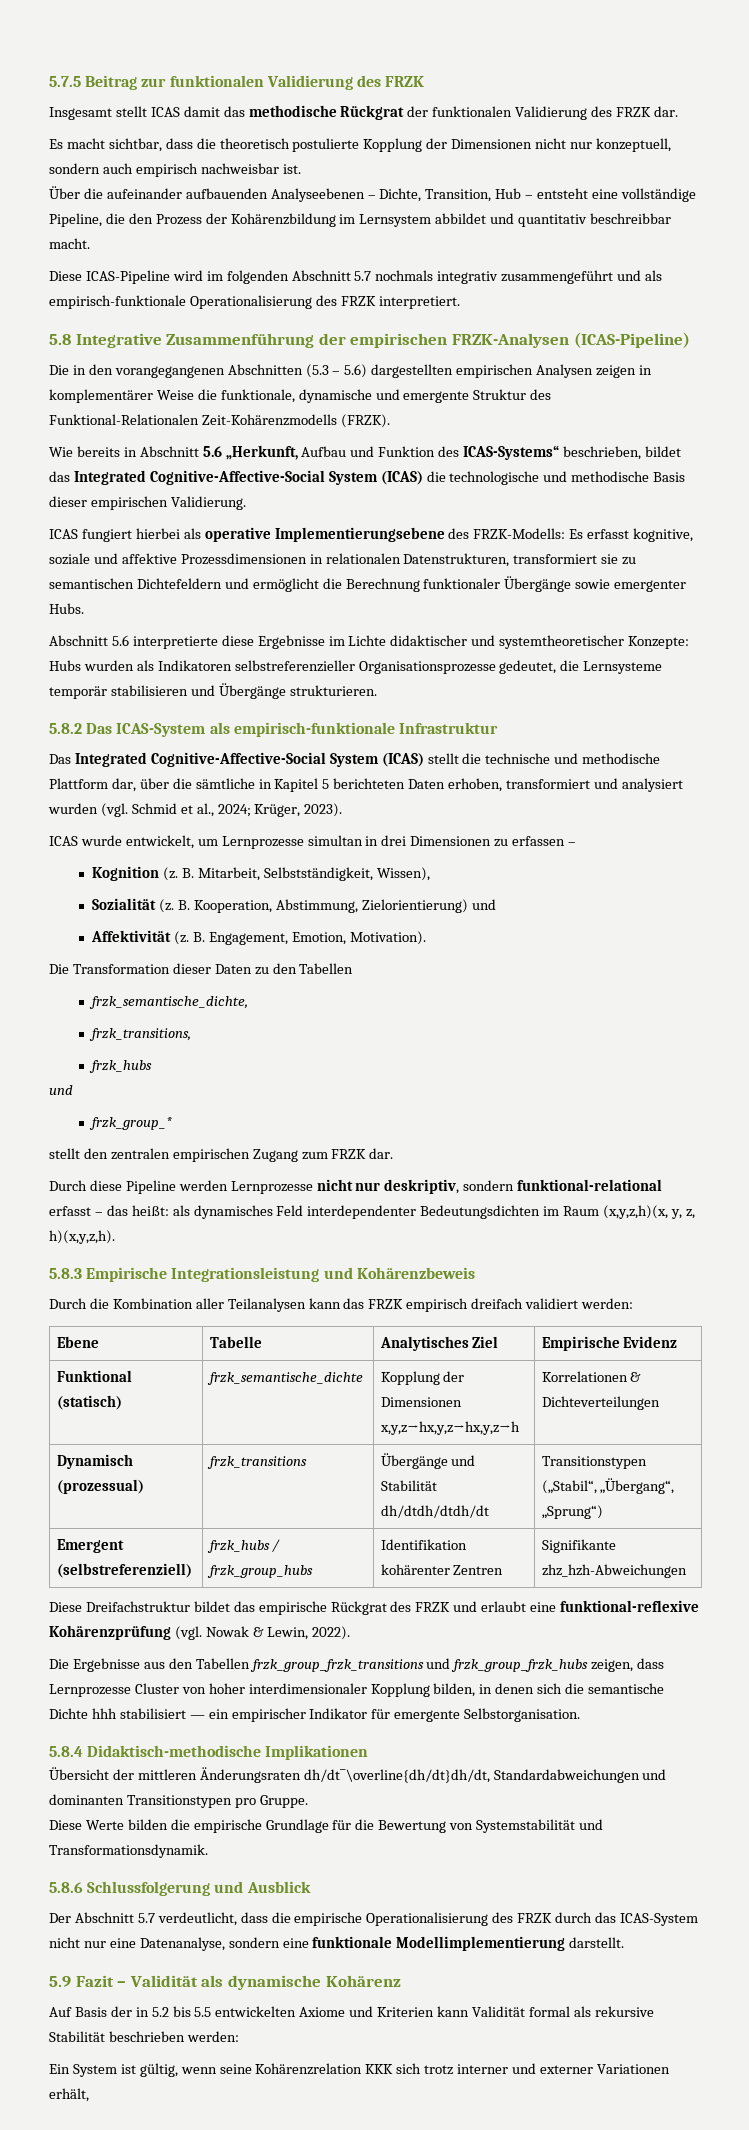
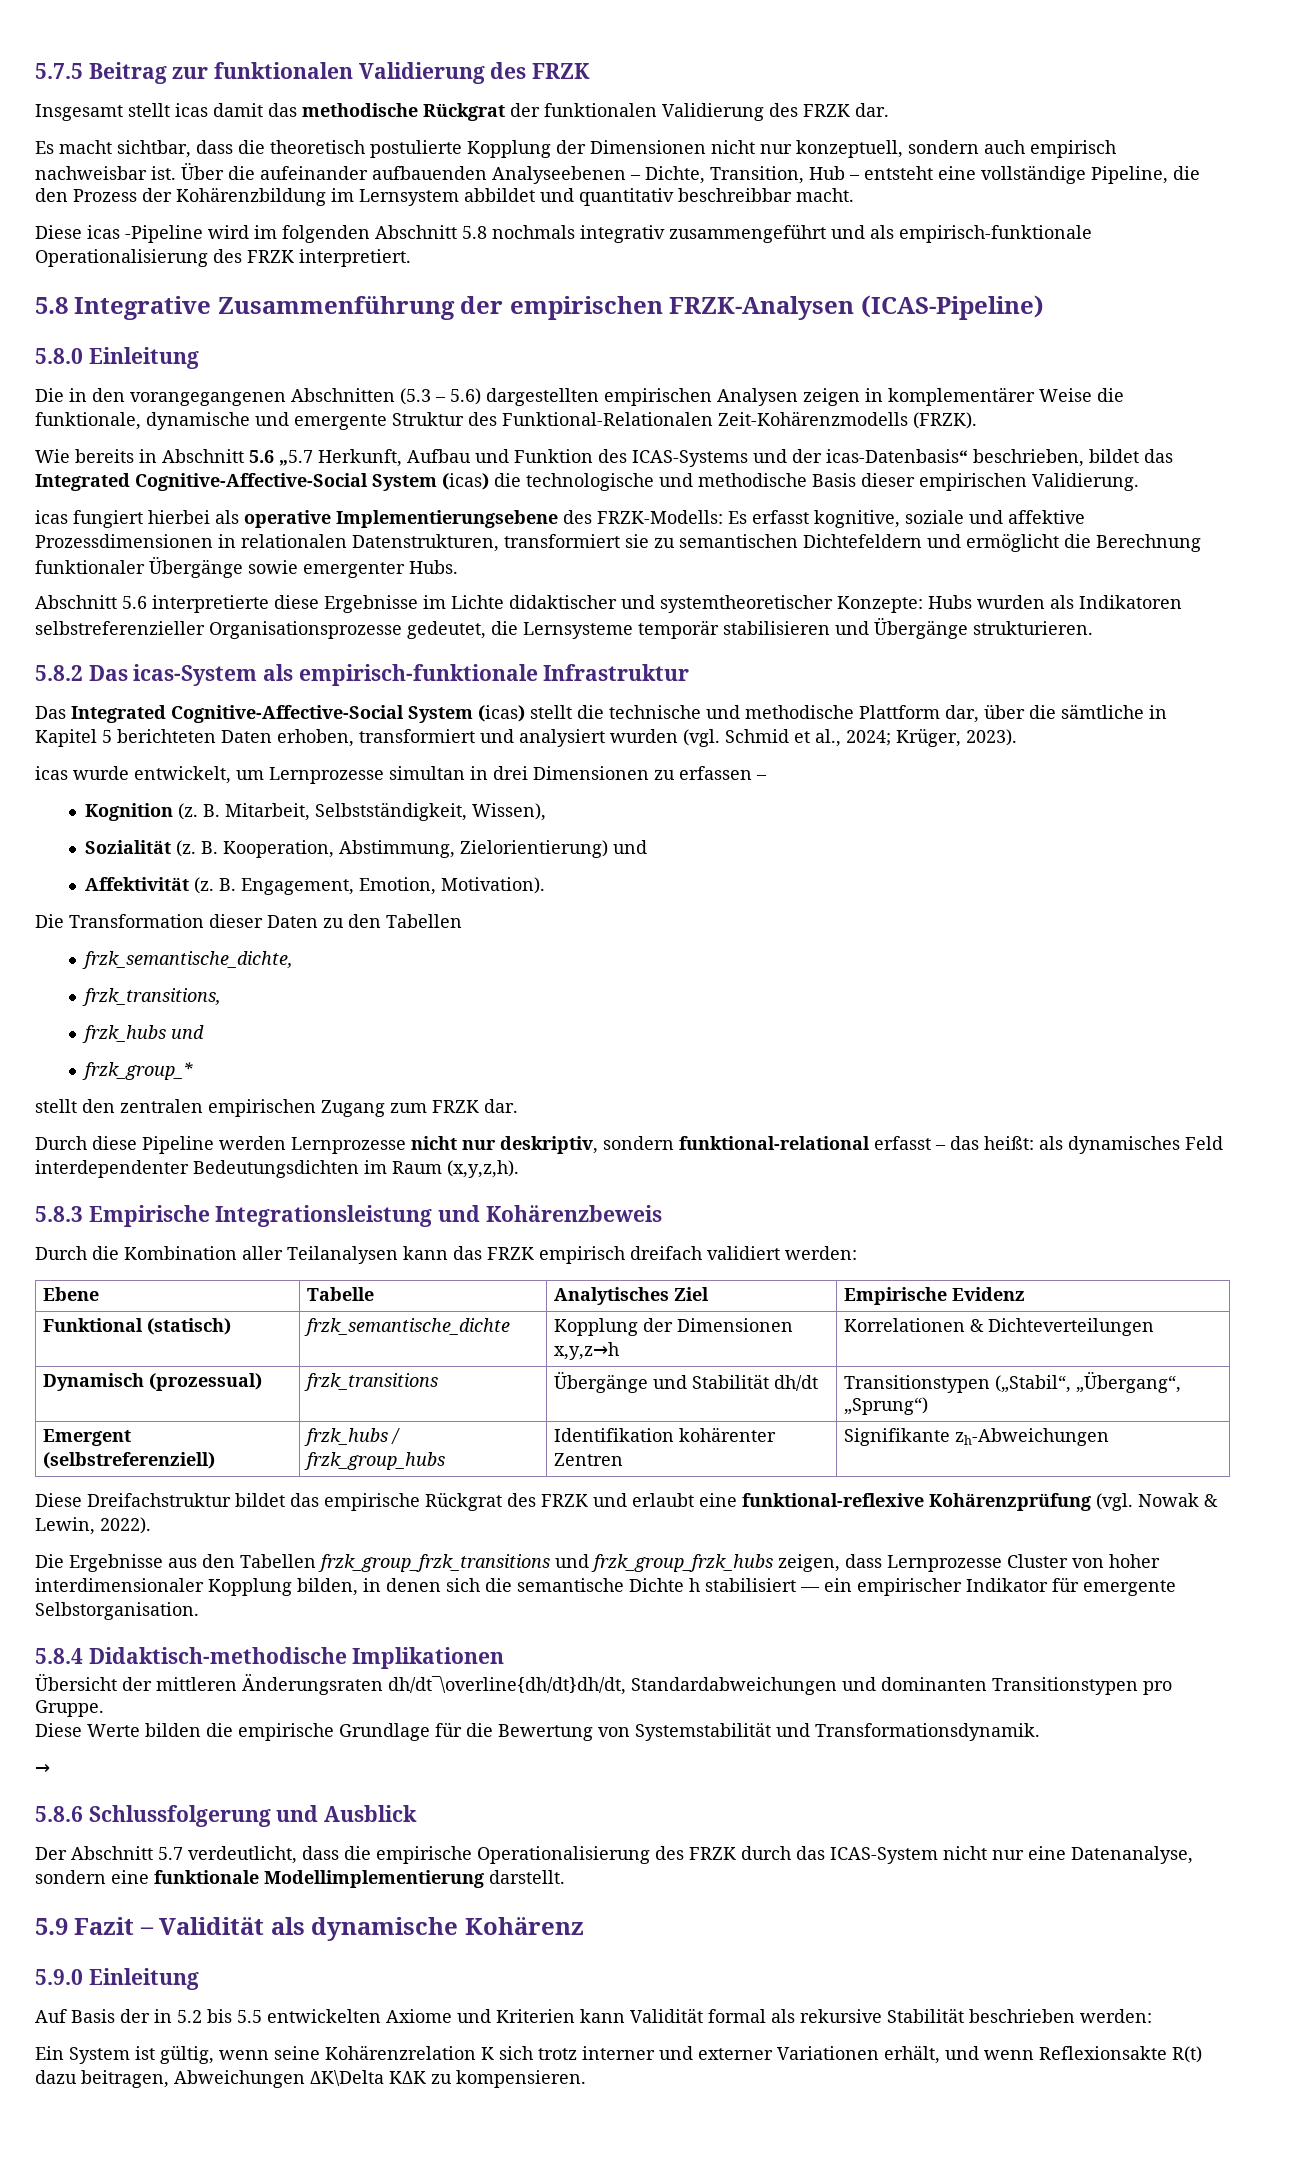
- Insgesamt stellt ICAS damit das methodische Rückgrat der funktionalen Validierung des FRZK dar.
+ Insgesamt stellt icas damit das methodische Rückgrat der funktionalen Validierung des FRZK dar.
- Es macht sichtbar, dass die theoretisch postulierte Kopplung der Dimensionen nicht nur konzeptuell, sondern auch empirisch nachweisbar ist.
- Über die aufeinander aufbauenden Analyseebenen – Dichte, Transition, Hub – entsteht eine vollständige Pipeline, die den Prozess der Kohärenzbildung im Lernsystem abbildet und quantitativ beschreibbar macht.
+ Es macht sichtbar, dass die theoretisch postulierte Kopplung der Dimensionen nicht nur konzeptuell, sondern auch empirisch nachweisbar ist. Über die aufeinander aufbauenden Analyseebenen – Dichte, Transition, Hub – entsteht eine vollständige Pipeline, die den Prozess der Kohärenzbildung im Lernsystem abbildet und quantitativ beschreibbar macht.
- Diese ICAS-Pipeline wird im folgenden Abschnitt 5.7 nochmals integrativ zusammengeführt und als empirisch-funktionale Operationalisierung des FRZK interpretiert.
+ Diese icas -Pipeline wird im folgenden Abschnitt 5.8 nochmals integrativ zusammengeführt und als empirisch-funktionale Operationalisierung des FRZK interpretiert.
+ 5.8.0 Einleitung
- Wie bereits in Abschnitt 5.6 „Herkunft, Aufbau und Funktion des ICAS-Systems“ beschrieben, bildet das Integrated Cognitive-Affective-Social System (ICAS) die technologische und methodische Basis dieser empirischen Validierung.
+ Wie bereits in Abschnitt 5.6 „5.7 Herkunft, Aufbau und Funktion des ICAS-Systems und der icas-Datenbasis“ beschrieben, bildet das Integrated Cognitive-Affective-Social System (icas) die technologische und methodische Basis dieser empirischen Validierung.
- ICAS fungiert hierbei als operative Implementierungsebene des FRZK-Modells: Es erfasst kognitive, soziale und affektive Prozessdimensionen in relationalen Datenstrukturen, transformiert sie zu semantischen Dichtefeldern und ermöglicht die Berechnung funktionaler Übergänge sowie emergenter Hubs.
+ icas fungiert hierbei als operative Implementierungsebene des FRZK-Modells: Es erfasst kognitive, soziale und affektive Prozessdimensionen in relationalen Datenstrukturen, transformiert sie zu semantischen Dichtefeldern und ermöglicht die Berechnung funktionaler Übergänge sowie emergenter Hubs.
- 5.8.2 Das ICAS-System als empirisch-funktionale Infrastruktur
+ 5.8.2 Das icas-System als empirisch-funktionale Infrastruktur
- Das Integrated Cognitive-Affective-Social System (ICAS) stellt die technische und methodische Plattform dar, über die sämtliche in Kapitel 5 berichteten Daten erhoben, transformiert und analysiert wurden (vgl. Schmid et al., 2024; Krüger, 2023).
+ Das Integrated Cognitive-Affective-Social System (icas) stellt die technische und methodische Plattform dar, über die sämtliche in Kapitel 5 berichteten Daten erhoben, transformiert und analysiert wurden (vgl. Schmid et al., 2024; Krüger, 2023).
- ICAS wurde entwickelt, um Lernprozesse simultan in drei Dimensionen zu erfassen –
+ icas wurde entwickelt, um Lernprozesse simultan in drei Dimensionen zu erfassen –
  frzk_transitions,
- frzk_hubs
- und
+ frzk_hubs und
- Durch diese Pipeline werden Lernprozesse nicht nur deskriptiv, sondern funktional-relational erfasst – das heißt: als dynamisches Feld interdependenter Bedeutungsdichten im Raum (x,y,z,h)(x, y, z, h)(x,y,z,h).
+ Durch diese Pipeline werden Lernprozesse nicht nur deskriptiv, sondern funktional-relational erfasst – das heißt: als dynamisches Feld interdependenter Bedeutungsdichten im Raum (x,y,z,h).
- Funktional (statisch) | frzk_semantische_dichte | Kopplung der Dimensionen x,y,z→hx,y,z→hx,y,z→h | Korrelationen & Dichteverteilungen
+ Funktional (statisch) | frzk_semantische_dichte | Kopplung der Dimensionen x,y,z→h | Korrelationen & Dichteverteilungen
- Dynamisch (prozessual) | frzk_transitions | Übergänge und Stabilität dh/dtdh/dtdh/dt | Transitionstypen („Stabil“, „Übergang“, „Sprung“)
+ Dynamisch (prozessual) | frzk_transitions | Übergänge und Stabilität dh/dt | Transitionstypen („Stabil“, „Übergang“, „Sprung“)
- Emergent (selbstreferenziell) | frzk_hubs / frzk_group_hubs | Identifikation kohärenter Zentren | Signifikante zhz_hzh-Abweichungen
+ Emergent (selbstreferenziell) | frzk_hubs / frzk_group_hubs | Identifikation kohärenter Zentren | Signifikante zh-Abweichungen
- Die Ergebnisse aus den Tabellen frzk_group_frzk_transitions und frzk_group_frzk_hubs zeigen, dass Lernprozesse Cluster von hoher interdimensionaler Kopplung bilden, in denen sich die semantische Dichte hhh stabilisiert — ein empirischer Indikator für emergente Selbstorganisation.
+ Die Ergebnisse aus den Tabellen frzk_group_frzk_transitions und frzk_group_frzk_hubs zeigen, dass Lernprozesse Cluster von hoher interdimensionaler Kopplung bilden, in denen sich die semantische Dichte h stabilisiert — ein empirischer Indikator für emergente Selbstorganisation.
+ →
+ 5.9.0 Einleitung
- Ein System ist gültig, wenn seine Kohärenzrelation KKK sich trotz interner und externer Variationen erhält,
+ Ein System ist gültig, wenn seine Kohärenzrelation K sich trotz interner und externer Variationen erhält, und wenn Reflexionsakte R(t) dazu beitragen, Abweichungen ΔK\Delta KΔK zu kompensieren.

